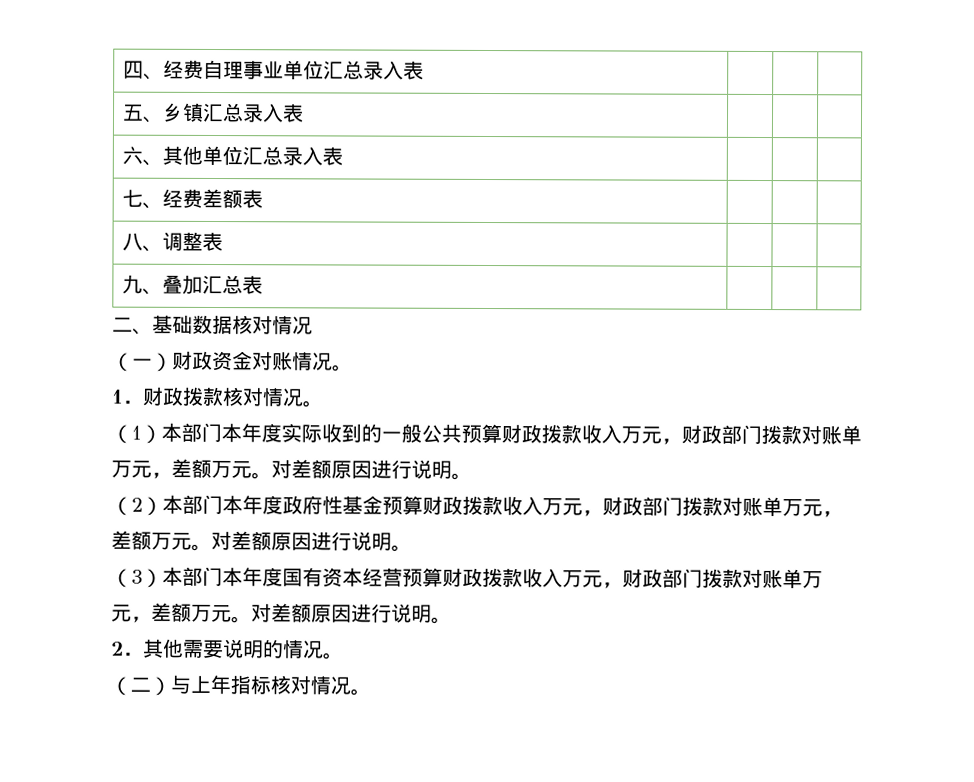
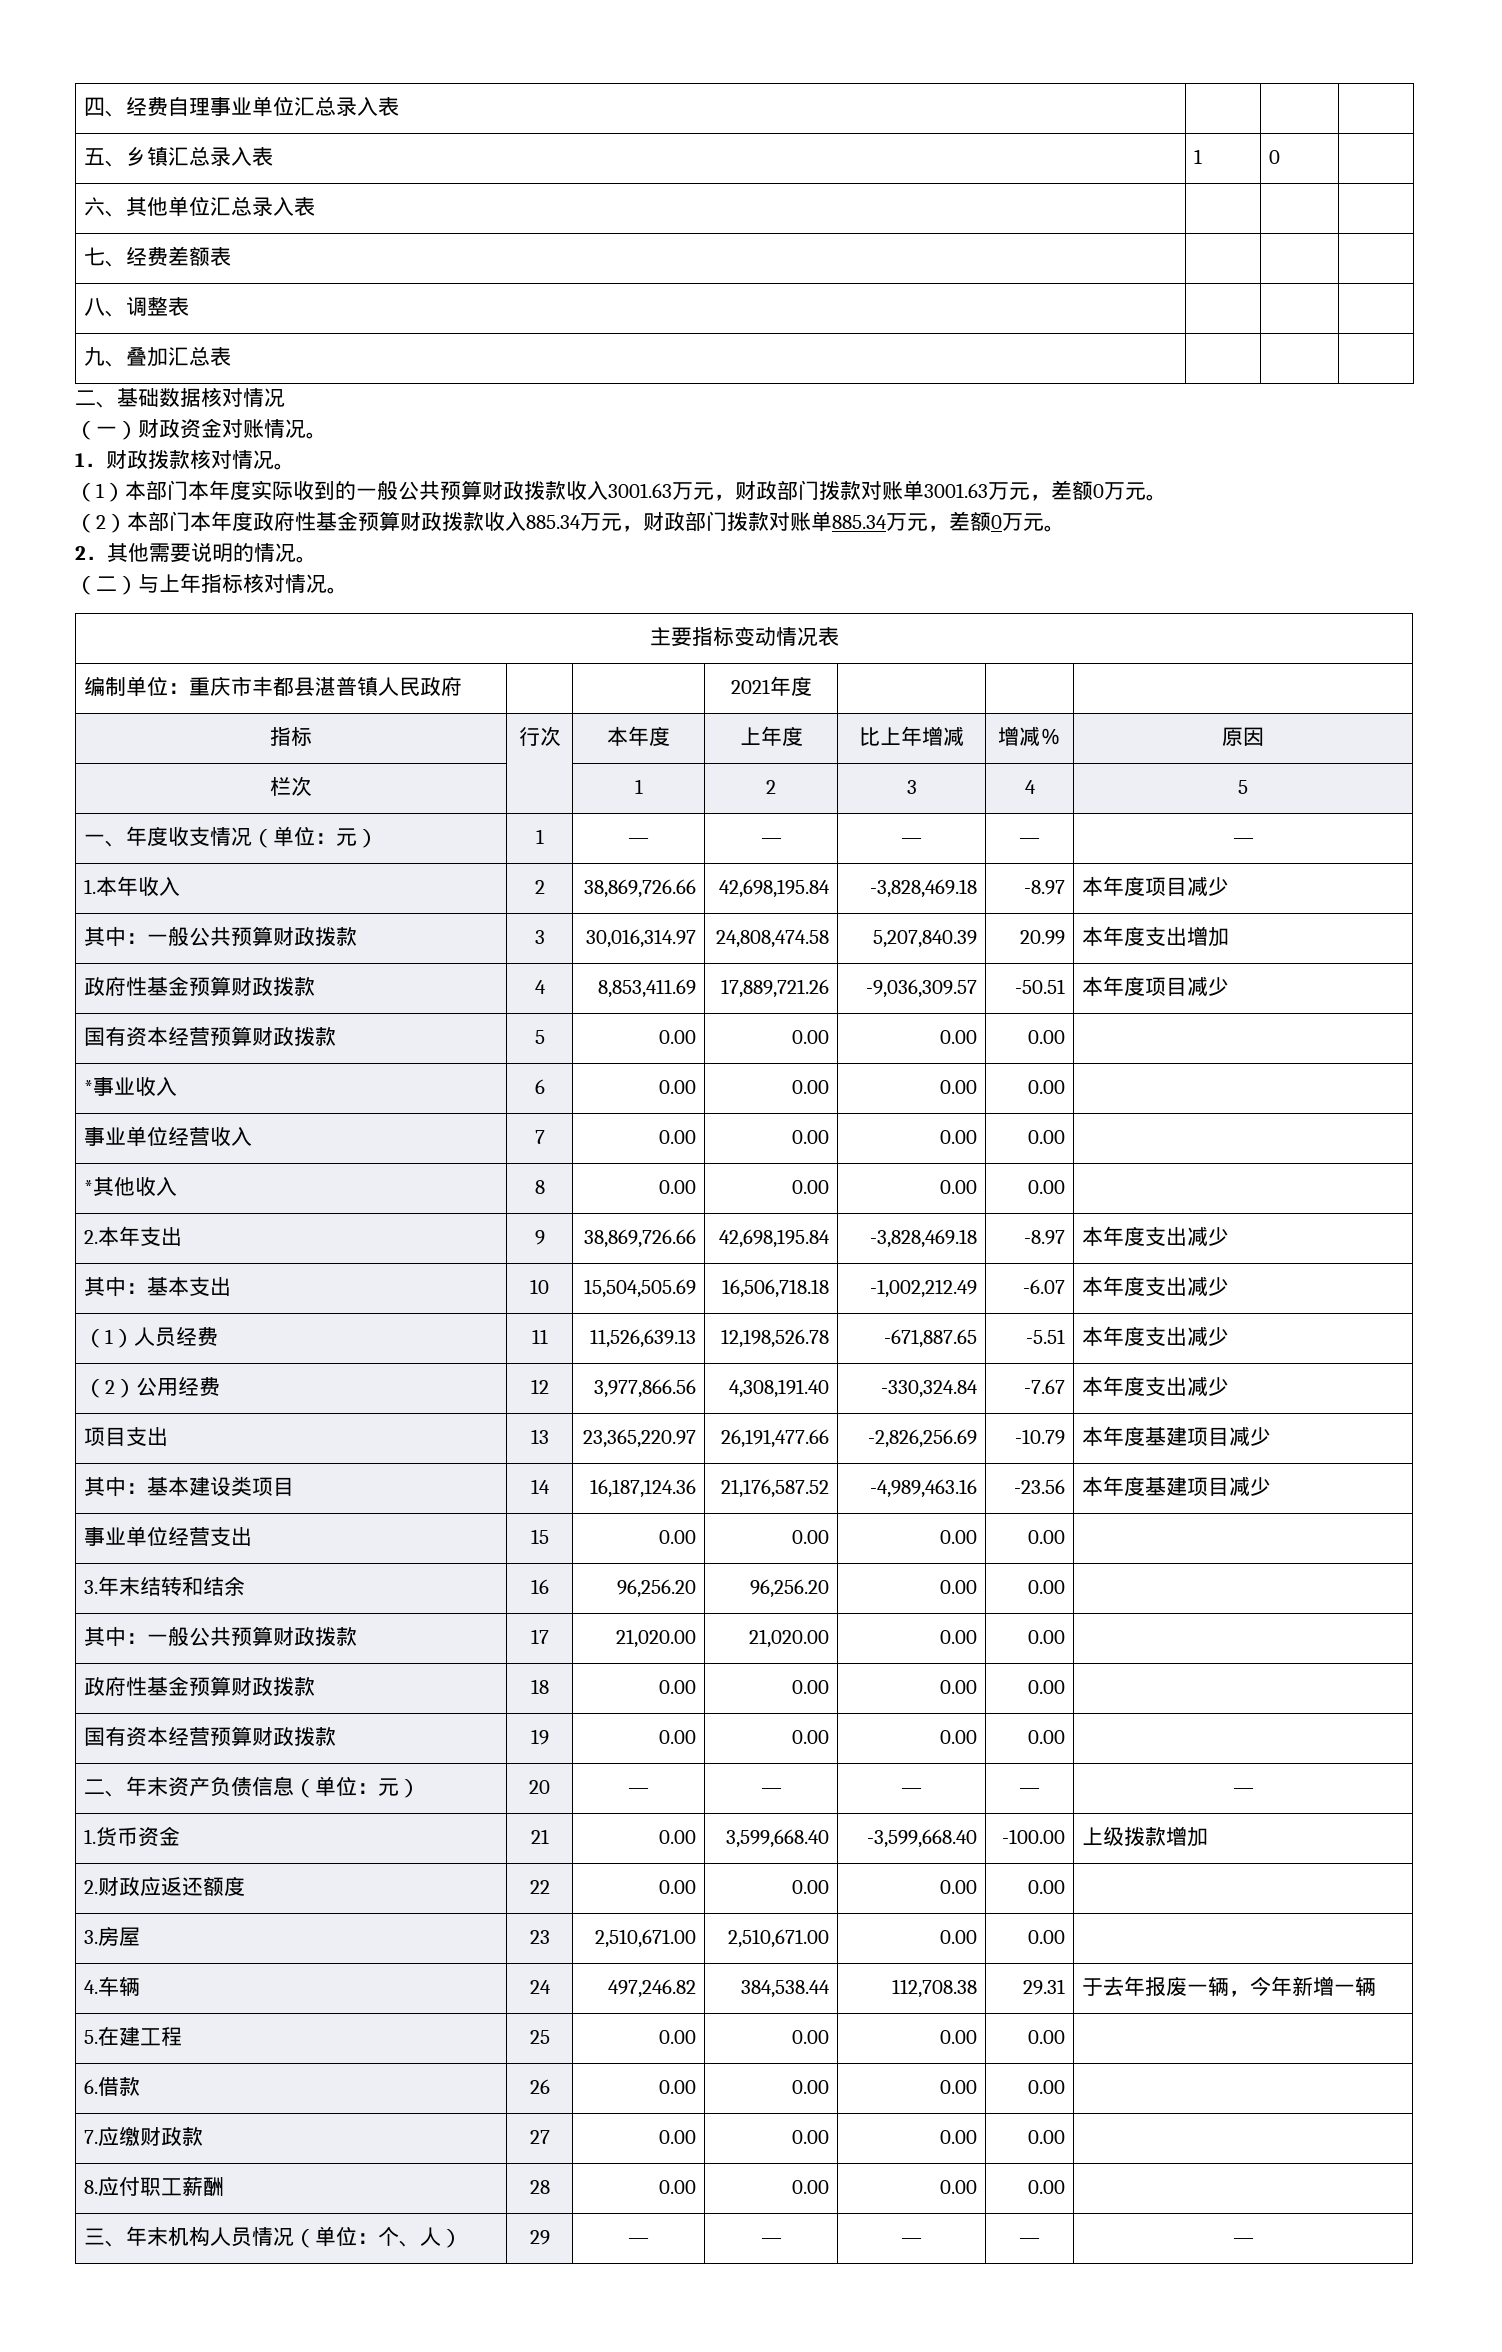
- 五、乡镇汇总录入表 | | |
+ 五、乡镇汇总录入表 | 1 | 0 |
- （1）本部门本年度实际收到的一般公共预算财政拨款收入万元，财政部门拨款对账单万元，差额万元。对差额原因进行说明。
+ （1）本部门本年度实际收到的一般公共预算财政拨款收入3001.63万元，财政部门拨款对账单3001.63万元，差额0万元。
- （2）本部门本年度政府性基金预算财政拨款收入万元，财政部门拨款对账单万元，差额万元。对差额原因进行说明。
- （3）本部门本年度国有资本经营预算财政拨款收入万元，财政部门拨款对账单万元，差额万元。对差额原因进行说明。
+ （2）本部门本年度政府性基金预算财政拨款收入885.34万元，财政部门拨款对账单885.34万元，差额0万元。
+ 主要指标变动情况表
+ 编制单位：重庆市丰都县湛普镇人民政府 | | | 2021年度 | | |
+ 指标 | 行次 | 本年度 | 上年度 | 比上年增减 | 增减％ | 原因
+ 栏次 | | 1 | 2 | 3 | 4 | 5
+ 一、年度收支情况（单位：元） | 1 | — | — | — | — | —
+ 1.本年收入 | 2 | 38,869,726.66 | 42,698,195.84 | -3,828,469.18 | -8.97 | 本年度项目减少
+ 其中：一般公共预算财政拨款 | 3 | 30,016,314.97 | 24,808,474.58 | 5,207,840.39 | 20.99 | 本年度支出增加
+ 政府性基金预算财政拨款 | 4 | 8,853,411.69 | 17,889,721.26 | -9,036,309.57 | -50.51 | 本年度项目减少
+ 国有资本经营预算财政拨款 | 5 | 0.00 | 0.00 | 0.00 | 0.00 |
+ *事业收入 | 6 | 0.00 | 0.00 | 0.00 | 0.00 |
+ 事业单位经营收入 | 7 | 0.00 | 0.00 | 0.00 | 0.00 |
+ *其他收入 | 8 | 0.00 | 0.00 | 0.00 | 0.00 |
+ 2.本年支出 | 9 | 38,869,726.66 | 42,698,195.84 | -3,828,469.18 | -8.97 | 本年度支出减少
+ 其中：基本支出 | 10 | 15,504,505.69 | 16,506,718.18 | -1,002,212.49 | -6.07 | 本年度支出减少
+ （1）人员经费 | 11 | 11,526,639.13 | 12,198,526.78 | -671,887.65 | -5.51 | 本年度支出减少
+ （2）公用经费 | 12 | 3,977,866.56 | 4,308,191.40 | -330,324.84 | -7.67 | 本年度支出减少
+ 项目支出 | 13 | 23,365,220.97 | 26,191,477.66 | -2,826,256.69 | -10.79 | 本年度基建项目减少
+ 其中：基本建设类项目 | 14 | 16,187,124.36 | 21,176,587.52 | -4,989,463.16 | -23.56 | 本年度基建项目减少
+ 事业单位经营支出 | 15 | 0.00 | 0.00 | 0.00 | 0.00 |
+ 3.年末结转和结余 | 16 | 96,256.20 | 96,256.20 | 0.00 | 0.00 |
+ 其中：一般公共预算财政拨款 | 17 | 21,020.00 | 21,020.00 | 0.00 | 0.00 |
+ 政府性基金预算财政拨款 | 18 | 0.00 | 0.00 | 0.00 | 0.00 |
+ 国有资本经营预算财政拨款 | 19 | 0.00 | 0.00 | 0.00 | 0.00 |
+ 二、年末资产负债信息（单位：元） | 20 | — | — | — | — | —
+ 1.货币资金 | 21 | 0.00 | 3,599,668.40 | -3,599,668.40 | -100.00 | 上级拨款增加
+ 2.财政应返还额度 | 22 | 0.00 | 0.00 | 0.00 | 0.00 |
+ 3.房屋 | 23 | 2,510,671.00 | 2,510,671.00 | 0.00 | 0.00 |
+ 4.车辆 | 24 | 497,246.82 | 384,538.44 | 112,708.38 | 29.31 | 于去年报废一辆，今年新增一辆
+ 5.在建工程 | 25 | 0.00 | 0.00 | 0.00 | 0.00 |
+ 6.借款 | 26 | 0.00 | 0.00 | 0.00 | 0.00 |
+ 7.应缴财政款 | 27 | 0.00 | 0.00 | 0.00 | 0.00 |
+ 8.应付职工薪酬 | 28 | 0.00 | 0.00 | 0.00 | 0.00 |
+ 三、年末机构人员情况（单位：个、人） | 29 | — | — | — | — | —

